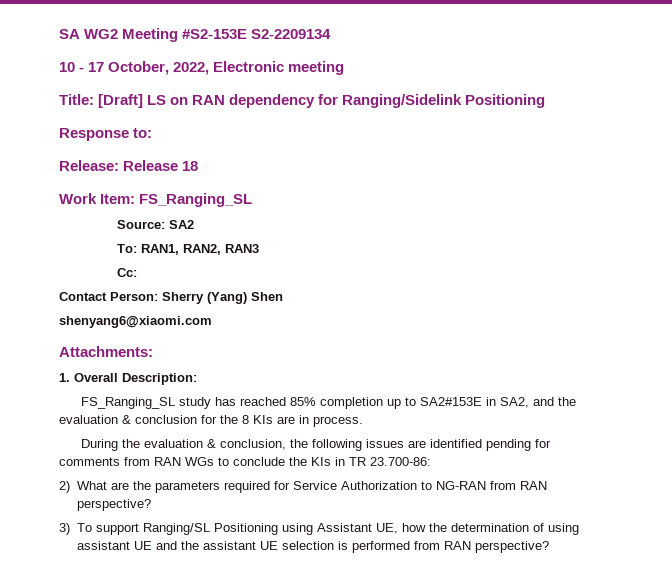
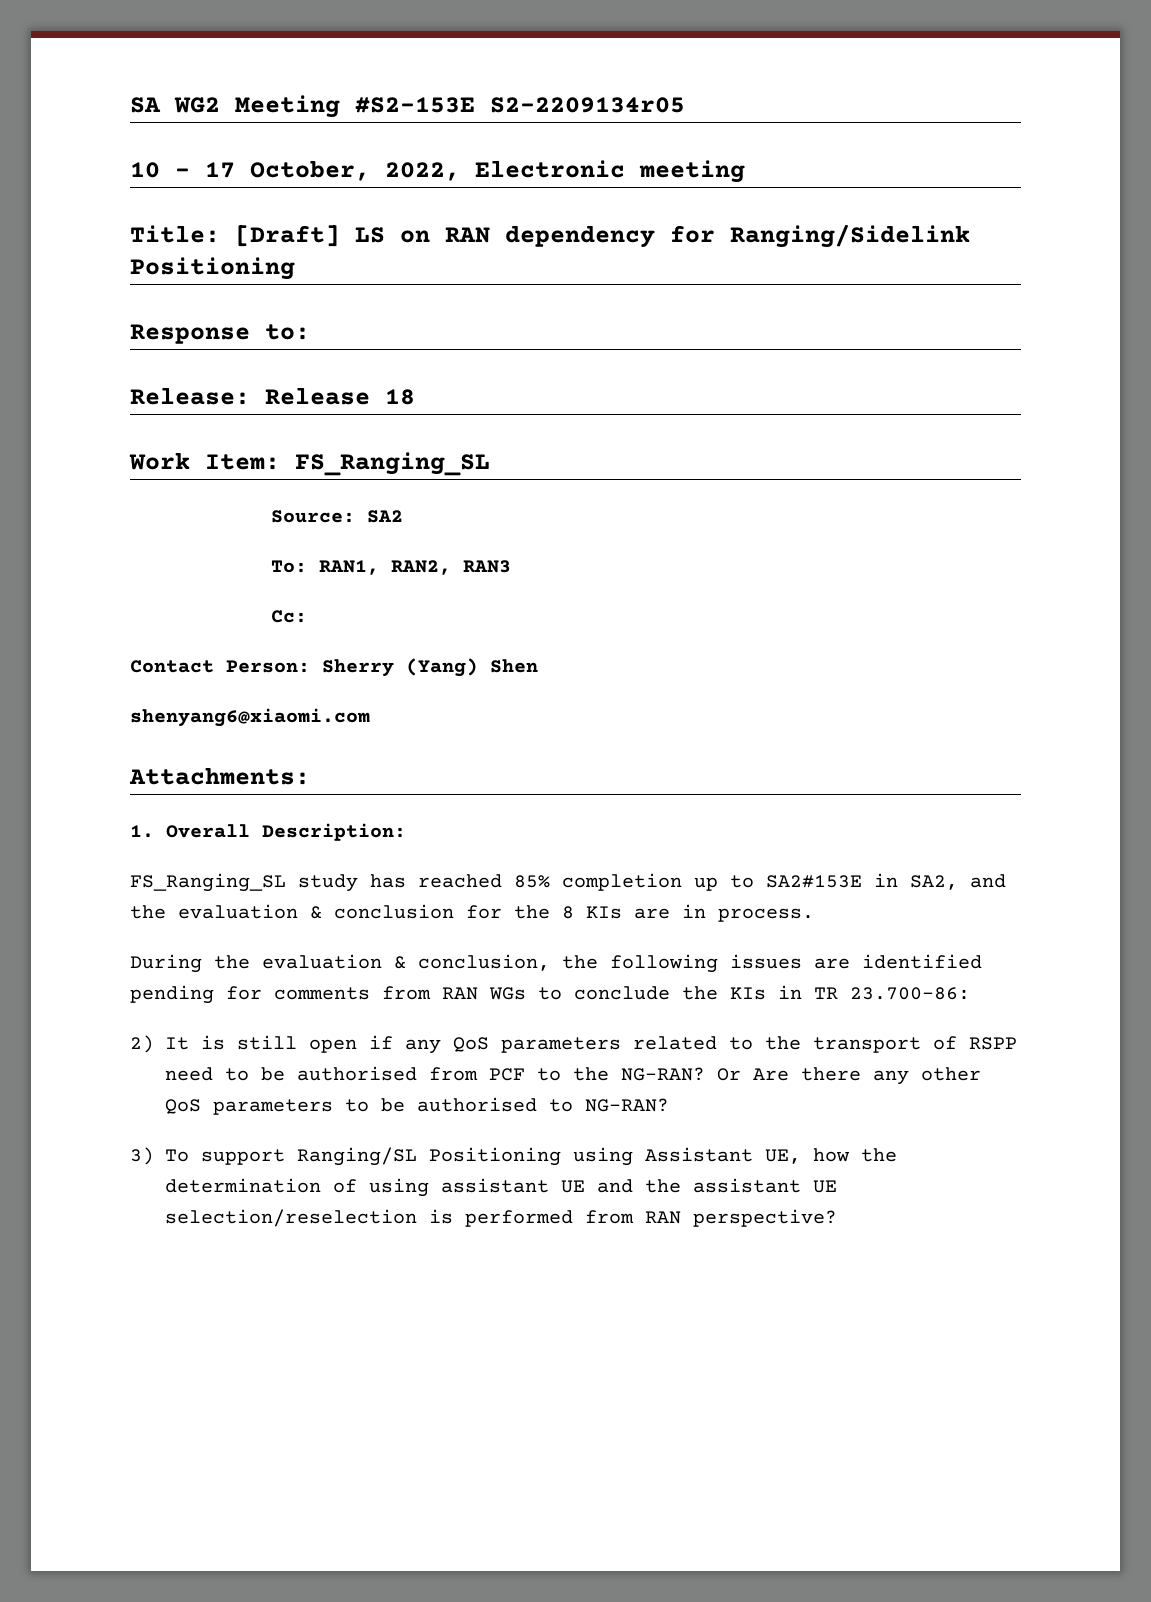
- SA WG2 Meeting #S2-153E S2-2209134
+ SA WG2 Meeting #S2-153E S2-2209134r05
- 2) What are the parameters required for Service Authorization to NG-RAN from RAN perspective?
+ 2) It is still open if any QoS parameters related to the transport of RSPP need to be authorised from PCF to the NG-RAN? Or Are there any other QoS parameters to be authorised to NG-RAN?
- 3) To support Ranging/SL Positioning using Assistant UE, how the determination of using assistant UE and the assistant UE selection is performed from RAN perspective?
+ 3) To support Ranging/SL Positioning using Assistant UE, how the determination of using assistant UE and the assistant UE selection/reselection is performed from RAN perspective?

